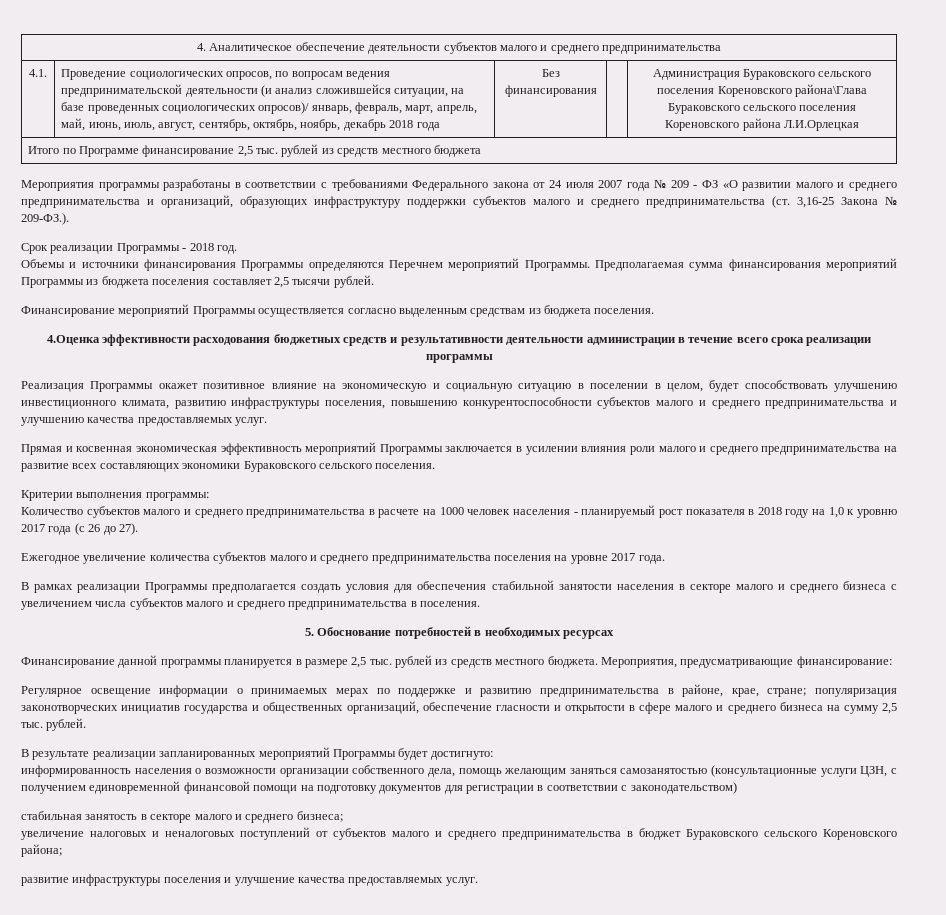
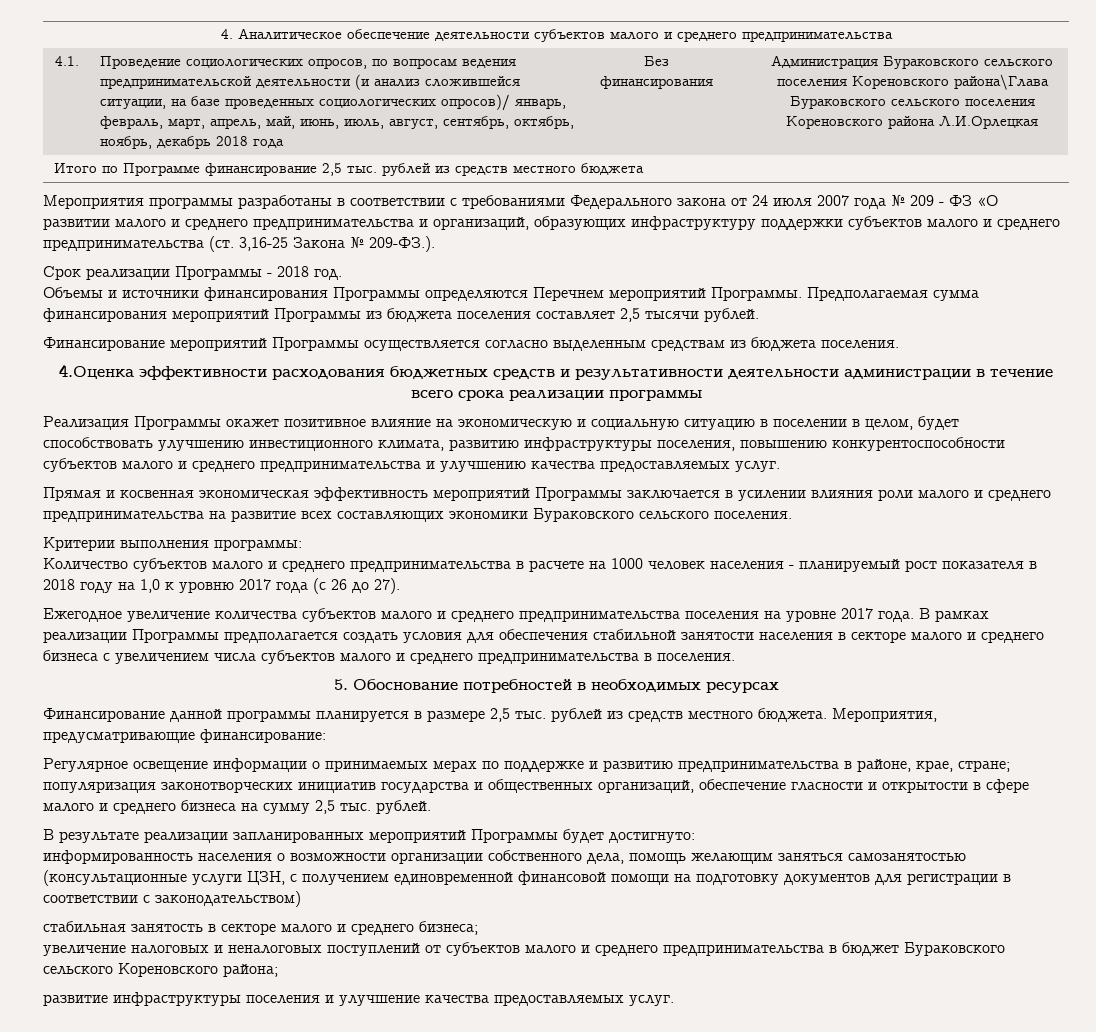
- Ежегодное увеличение количества субъектов малого и среднего предпринимательства поселения на уровне 2017 года.
- В рамках реализации Программы предполагается создать условия для обеспечения стабильной занятости населения в секторе малого и среднего бизнеса с увеличением числа субъектов малого и среднего предпринимательства в поселения.
+ Ежегодное увеличение количества субъектов малого и среднего предпринимательства поселения на уровне 2017 года. В рамках реализации Программы предполагается создать условия для обеспечения стабильной занятости населения в секторе малого и среднего бизнеса с увеличением числа субъектов малого и среднего предпринимательства в поселения.

